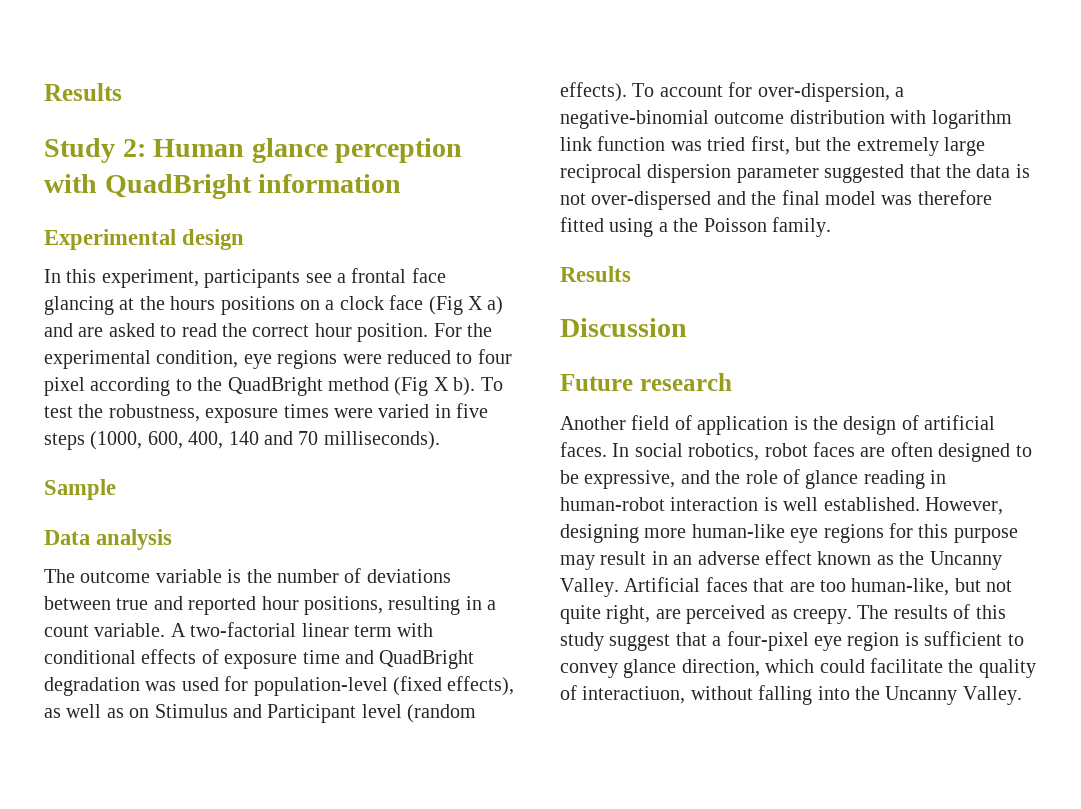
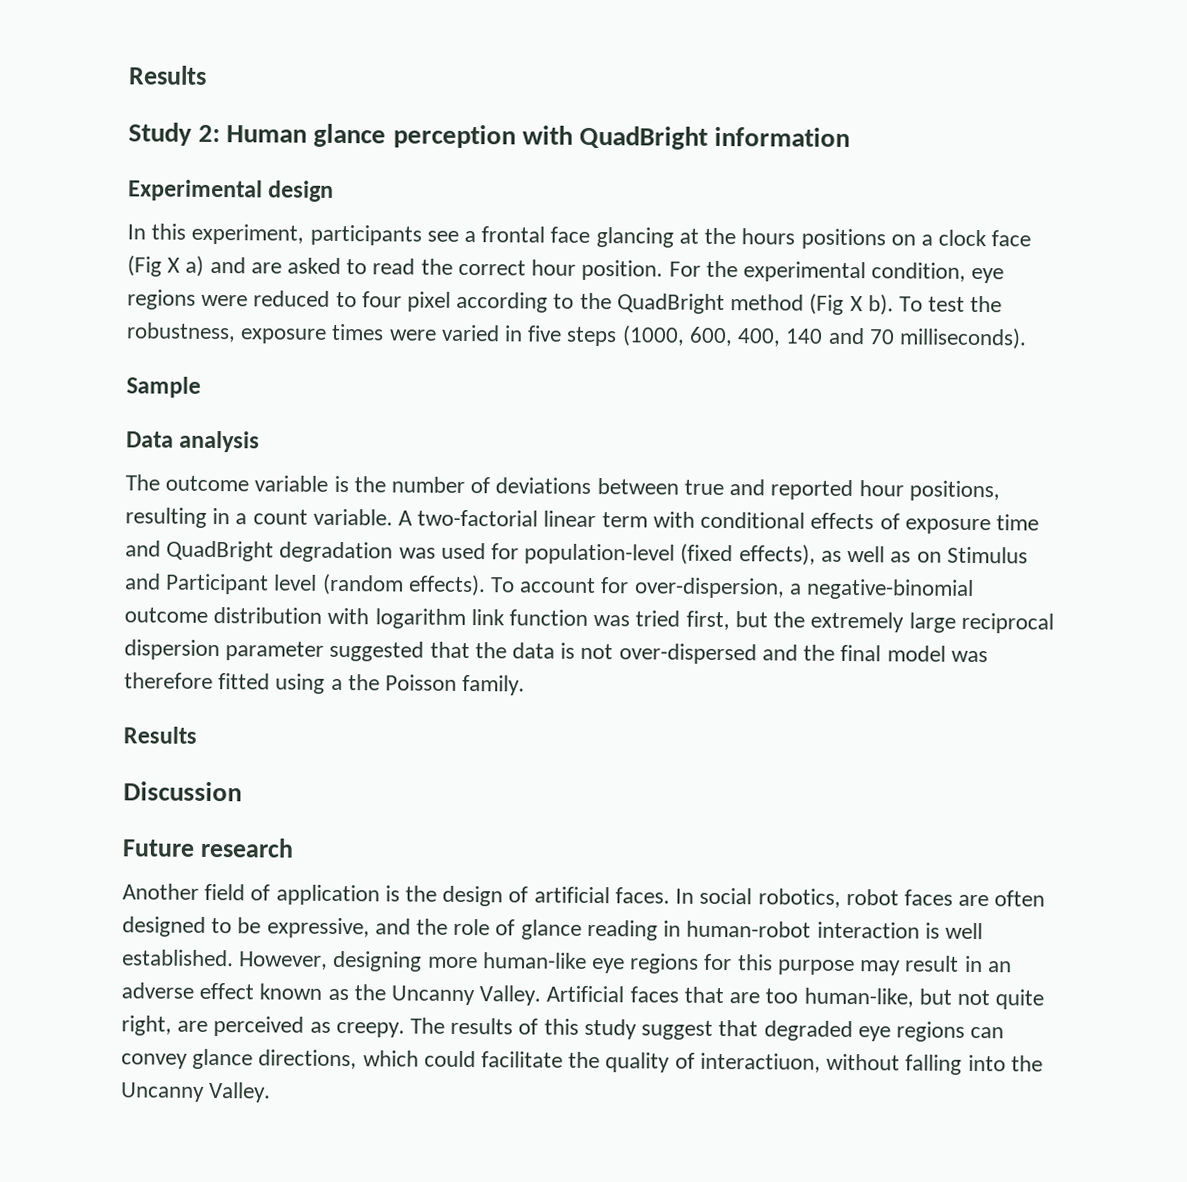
- The results of this study suggest that a four-pixel eye region is sufficient to convey glance direction, which could facilitate the quality of interactiuon, without falling into the Uncanny Valley.
+ The results of this study suggest that degraded eye regions can convey glance directions, which could facilitate the quality of interactiuon, without falling into the Uncanny Valley.

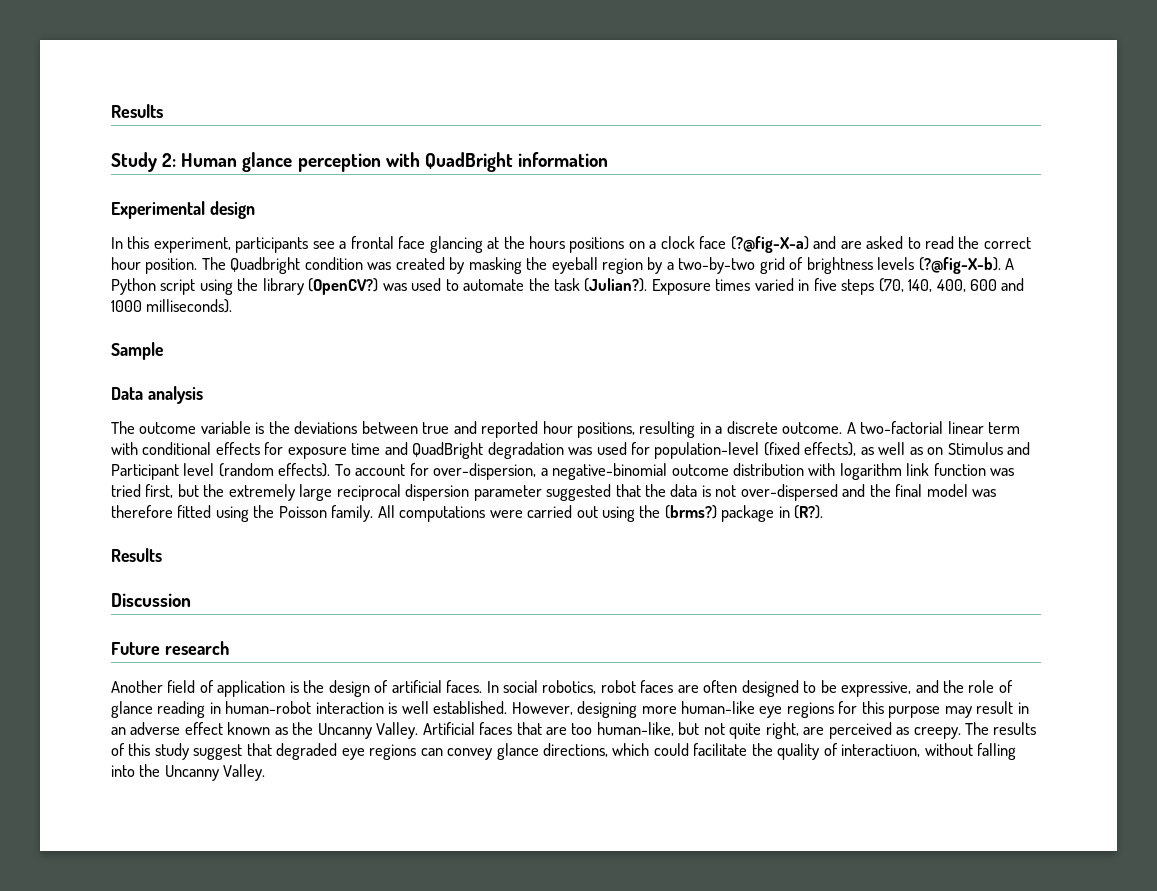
- In this experiment, participants see a frontal face glancing at the hours positions on a clock face (Fig X a) and are asked to read the correct hour position.
+ In this experiment, participants see a frontal face glancing at the hours positions on a clock face (?@fig-X-a) and are asked to read the correct hour position.
- For the experimental condition, eye regions were reduced to four pixel according to the QuadBright method (Fig X b). To test the robustness, exposure times were varied in five steps (1000, 600, 400, 140 and 70 milliseconds).
+ The Quadbright condition was created by masking the eyeball region by a two-by-two grid of brightness levels (?@fig-X-b). A Python script using the library (OpenCV?) was used to automate the task (Julian?). Exposure times varied in five steps (70, 140, 400, 600 and 1000 milliseconds).
- The outcome variable is the number of deviations between true and reported hour positions, resulting in a count variable.
+ The outcome variable is the deviations between true and reported hour positions, resulting in a discrete outcome.
- A two-factorial linear term with conditional effects of exposure time and QuadBright degradation was used for population-level (fixed effects), as well as on Stimulus and Participant level (random effects).
+ A two-factorial linear term with conditional effects for exposure time and QuadBright degradation was used for population-level (fixed effects), as well as on Stimulus and Participant level (random effects).
- To account for over-dispersion, a negative-binomial outcome distribution with logarithm link function was tried first, but the extremely large reciprocal dispersion parameter suggested that the data is not over-dispersed and the final model was therefore fitted using a the Poisson family.
+ To account for over-dispersion, a negative-binomial outcome distribution with logarithm link function was tried first, but the extremely large reciprocal dispersion parameter suggested that the data is not over-dispersed and the final model was therefore fitted using the Poisson family. All computations were carried out using the (brms?) package in (R?).

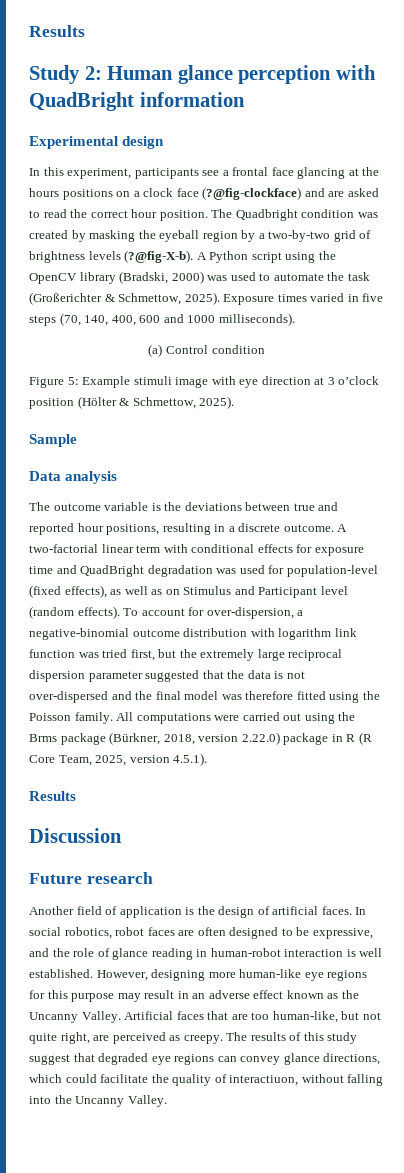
- In this experiment, participants see a frontal face glancing at the hours positions on a clock face (?@fig-X-a) and are asked to read the correct hour position.
+ In this experiment, participants see a frontal face glancing at the hours positions on a clock face (?@fig-clockface) and are asked to read the correct hour position.
- A Python script using the library (OpenCV?) was used to automate the task (Julian?).
+ A Python script using the OpenCV library (Bradski, 2000) was used to automate the task (Großerichter & Schmettow, 2025).
+ (a) Control condition
+ Figure 5: Example stimuli image with eye direction at 3 o’clock position (Hölter & Schmettow, 2025).
- All computations were carried out using the (brms?) package in (R?).
+ All computations were carried out using the Brms package (Bürkner, 2018, version 2.22.0) package in R (R Core Team, 2025, version 4.5.1).

